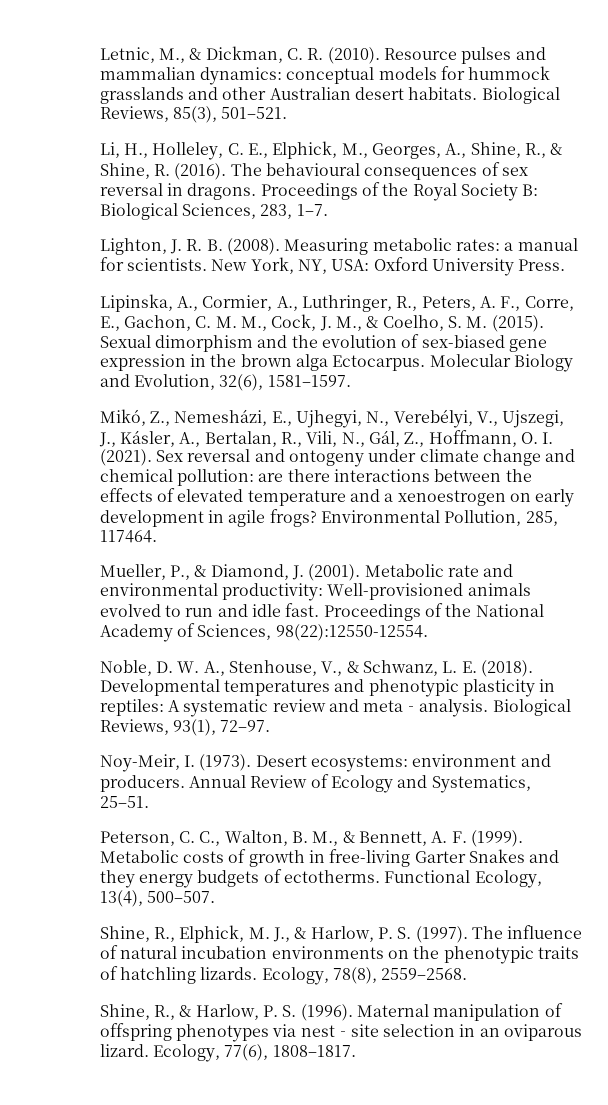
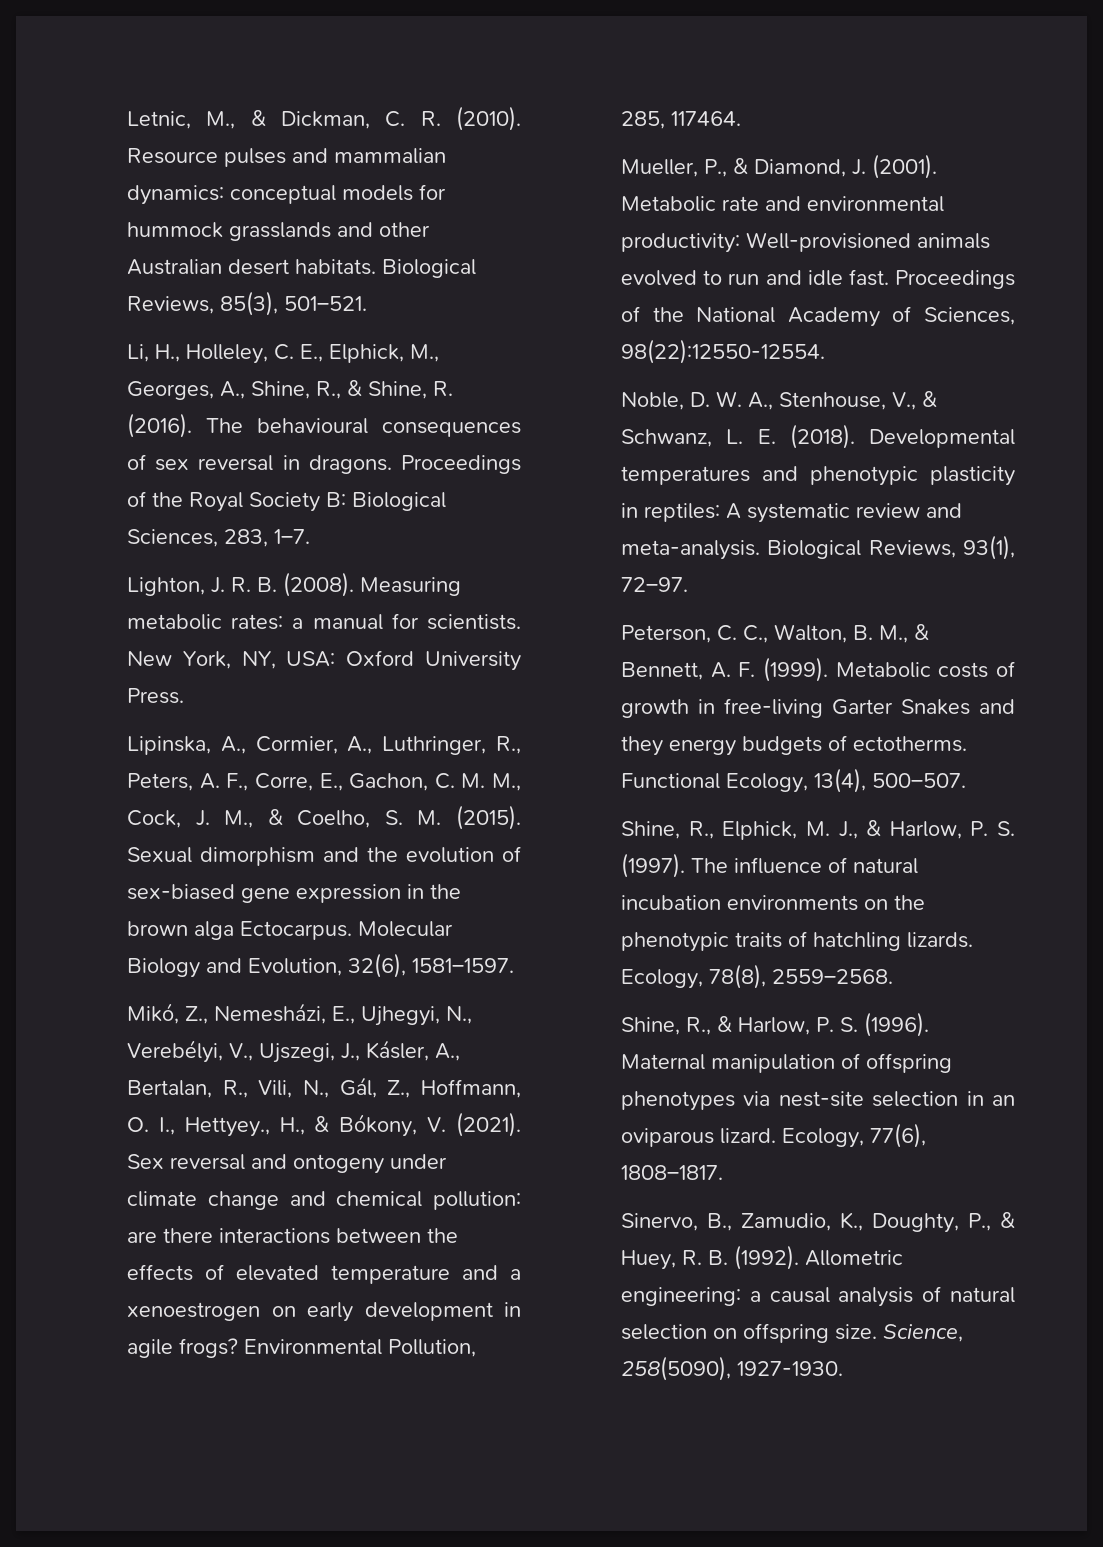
- Mikó, Z., Nemesházi, E., Ujhegyi, N., Verebélyi, V., Ujszegi, J., Kásler, A., Bertalan, R., Vili, N., Gál, Z., Hoffmann, O. I. (2021).
+ Mikó, Z., Nemesházi, E., Ujhegyi, N., Verebélyi, V., Ujszegi, J., Kásler, A., Bertalan, R., Vili, N., Gál, Z., Hoffmann, O. I., Hettyey., H., & Bókony, V. (2021).
- Noy-Meir, I. (1973). Desert ecosystems: environment and producers. Annual Review of Ecology and Systematics, 25–51.
+ Sinervo, B., Zamudio, K., Doughty, P., & Huey, R. B. (1992). Allometric engineering: a causal analysis of natural selection on offspring size. Science, 258(5090), 1927-1930.

